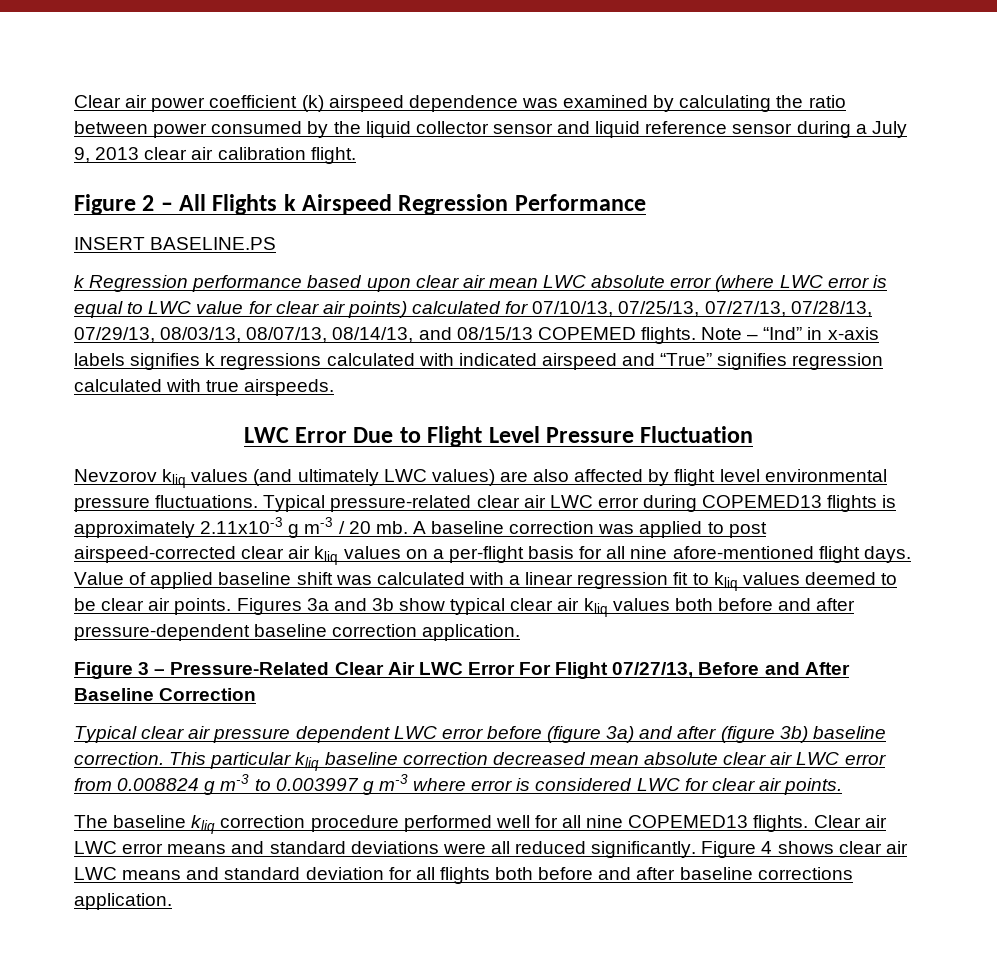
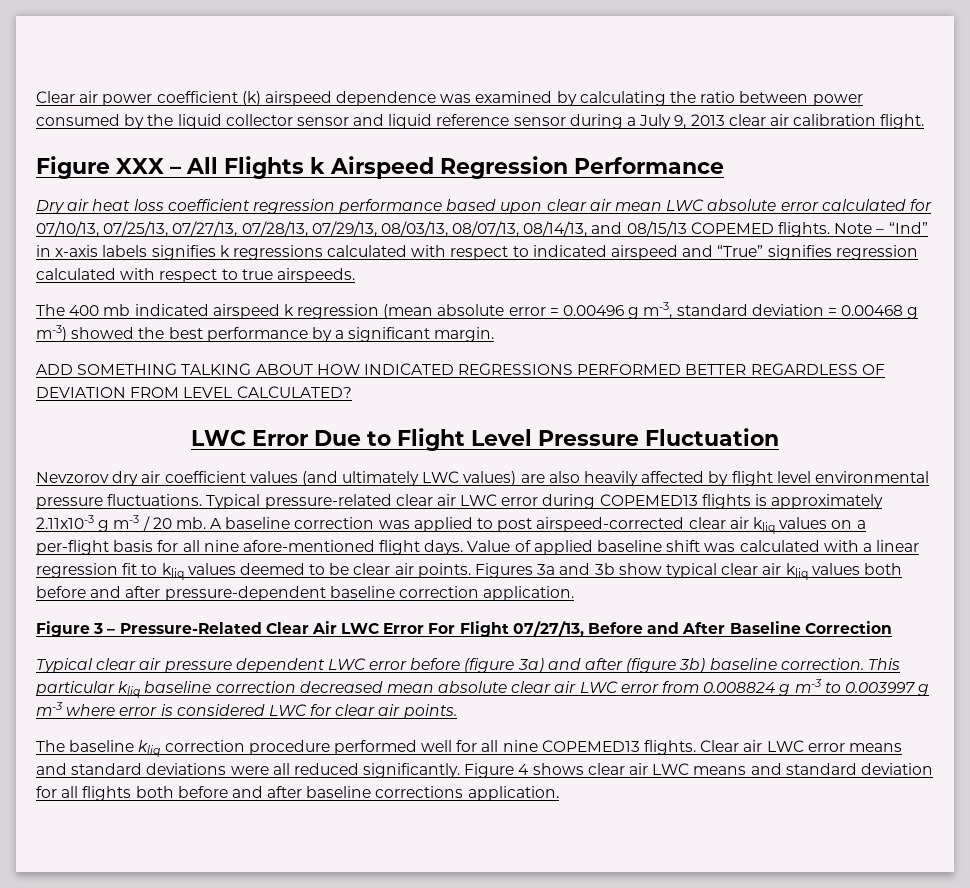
- Figure 2 – All Flights k Airspeed Regression Performance
+ Figure XXX – All Flights k Airspeed Regression Performance
- INSERT BASELINE.PS
- k Regression performance based upon clear air mean LWC absolute error (where LWC error is equal to LWC value for clear air points) calculated for 07/10/13, 07/25/13, 07/27/13, 07/28/13, 07/29/13, 08/03/13, 08/07/13, 08/14/13, and 08/15/13 COPEMED flights.
+ Dry air heat loss coefficient regression performance based upon clear air mean LWC absolute error calculated for 07/10/13, 07/25/13, 07/27/13, 07/28/13, 07/29/13, 08/03/13, 08/07/13, 08/14/13, and 08/15/13 COPEMED flights.
- Note – “Ind” in x-axis labels signifies k regressions calculated with indicated airspeed and “True” signifies regression calculated with true airspeeds.
+ Note – “Ind” in x-axis labels signifies k regressions calculated with respect to indicated airspeed and “True” signifies regression calculated with respect to true airspeeds.
+ The 400 mb indicated airspeed k regression (mean absolute error = 0.00496 g m-3, standard deviation = 0.00468 g m-3) showed the best performance by a significant margin.
+ ADD SOMETHING TALKING ABOUT HOW INDICATED REGRESSIONS PERFORMED BETTER REGARDLESS OF DEVIATION FROM LEVEL CALCULATED?
- Nevzorov kliq values (and ultimately LWC values) are also affected by flight level environmental pressure fluctuations.
+ Nevzorov dry air coefficient values (and ultimately LWC values) are also heavily affected by flight level environmental pressure fluctuations.

